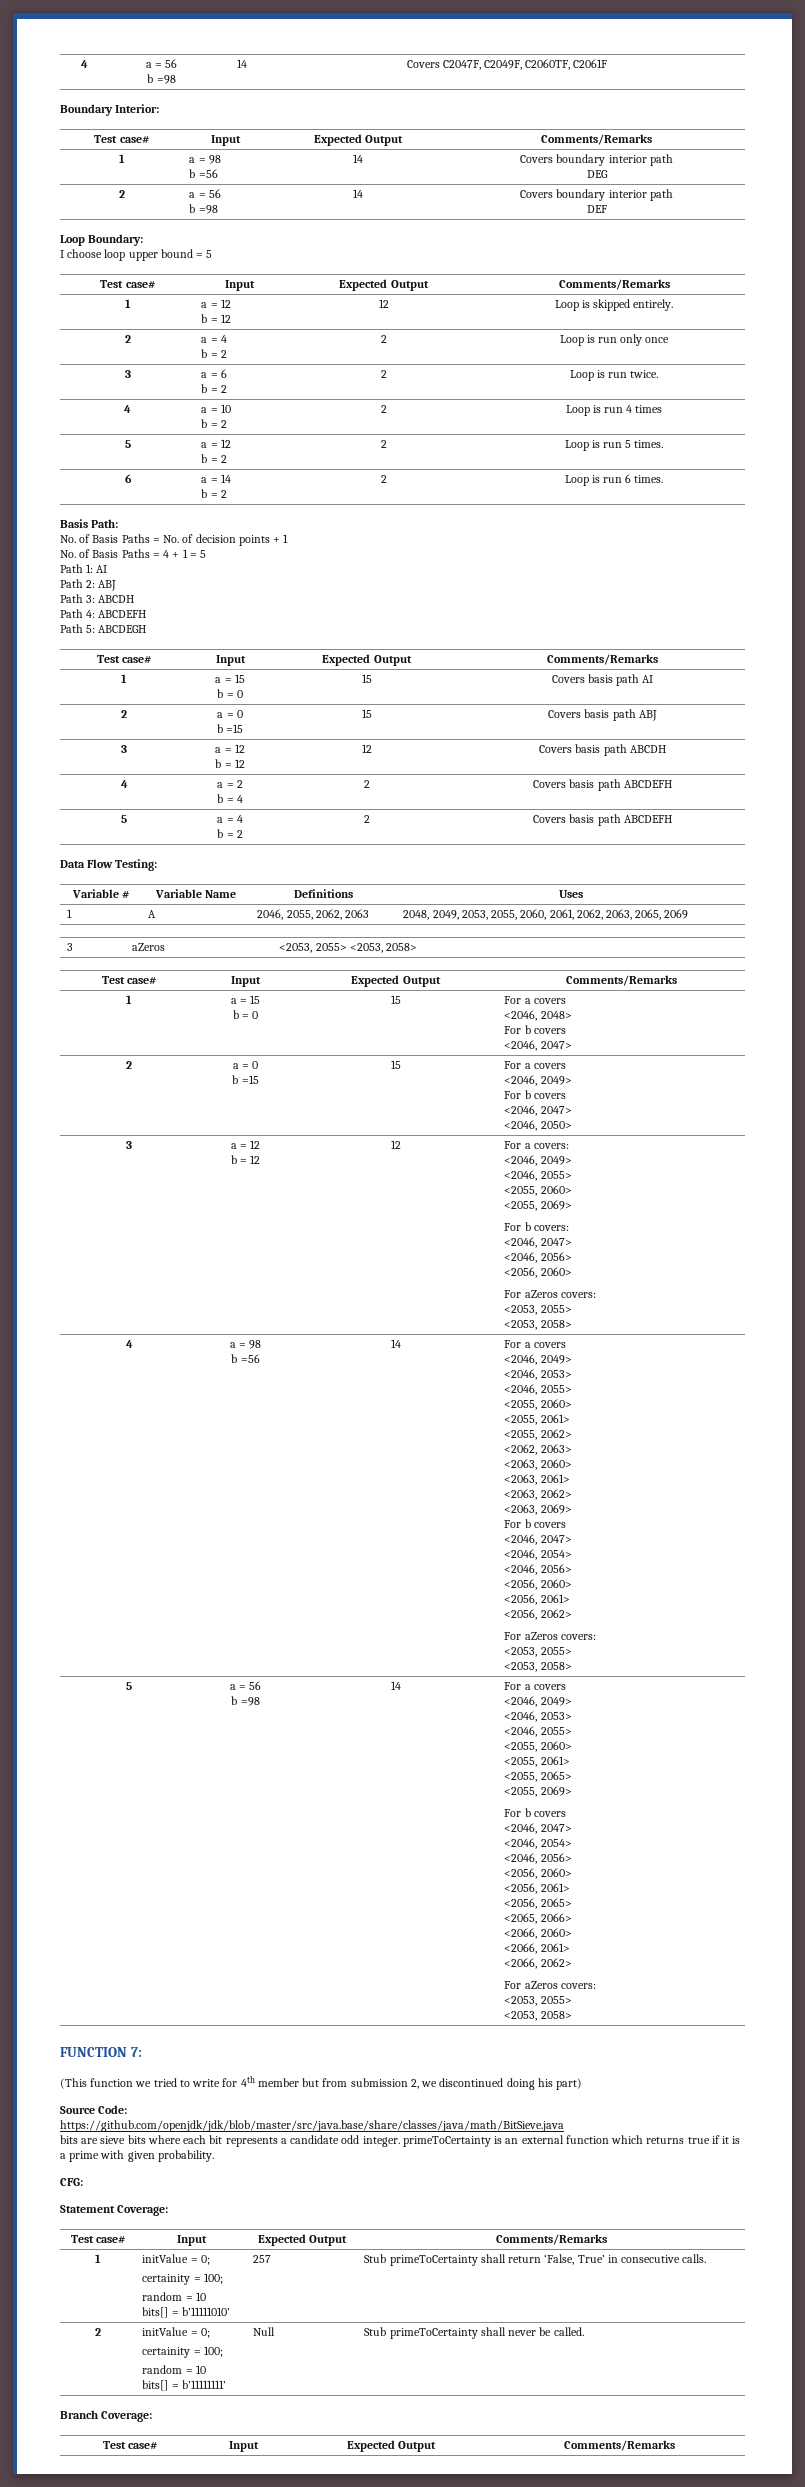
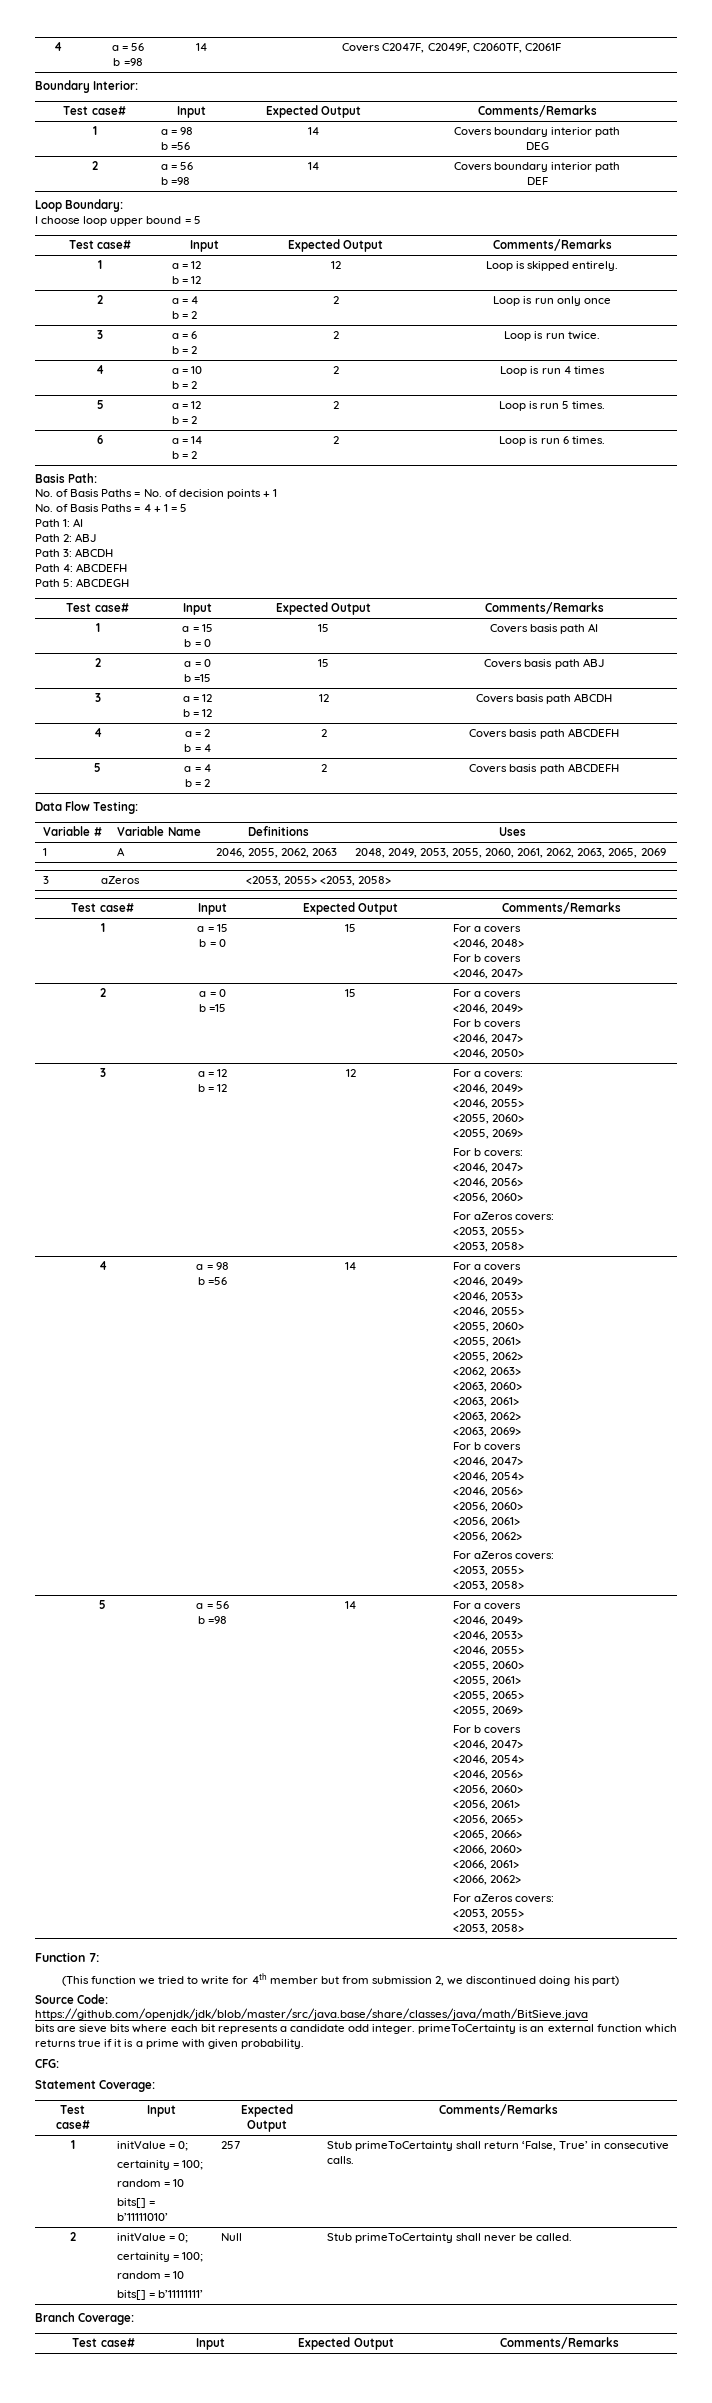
- FUNCTION 7:
+ Function 7:

